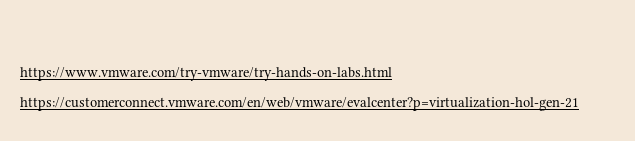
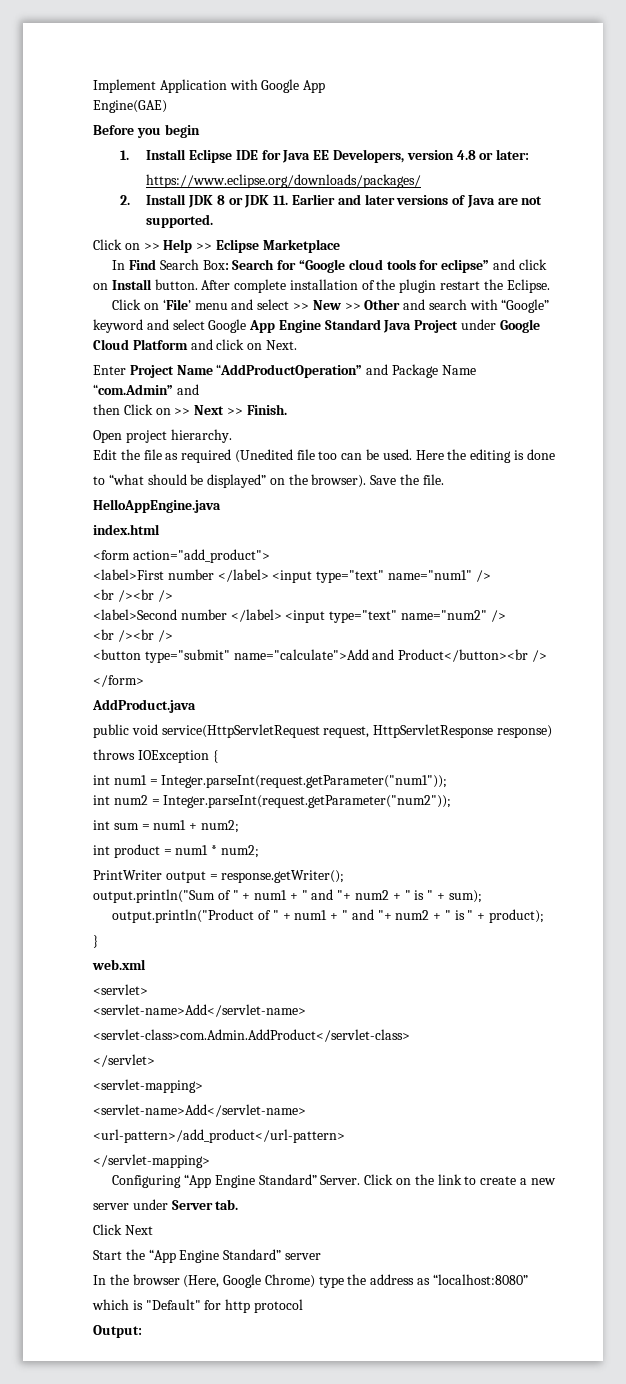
- https://www.vmware.com/try-vmware/try-hands-on-labs.html
- https://customerconnect.vmware.com/en/web/vmware/evalcenter?p=virtualization-hol-gen-21
+ Implement Application with Google App
+ Engine(GAE)
+ Before you begin
+ 1. Install Eclipse IDE for Java EE Developers, version 4.8 or later:
+ https://www.eclipse.org/downloads/packages/
+ 2. Install JDK 8 or JDK 11. Earlier and later versions of Java are not supported.
+ Click on >> Help >> Eclipse Marketplace
+ In Find Search Box: Search for “Google cloud tools for eclipse” and click on Install button. After complete installation of the plugin restart the Eclipse.
+ Click on ‘File’ menu and select >> New >> Other and search with “Google” keyword and select Google App Engine Standard Java Project under Google Cloud Platform and click on Next.
+ Enter Project Name “AddProductOperation” and Package Name “com.Admin” and
+ then Click on >> Next >> Finish.
+ Open project hierarchy.
+ Edit the file as required (Unedited file too can be used. Here the editing is done
+ to “what should be displayed” on the browser). Save the file.
+ HelloAppEngine.java
+ index.html
+ <form action="add_product">
+ <label>First number </label> <input type="text" name="num1" />
+ <br /><br />
+ <label>Second number </label> <input type="text" name="num2" />
+ <br /><br />
+ <button type="submit" name="calculate">Add and Product</button><br />
+ </form>
+ AddProduct.java
+ public void service(HttpServletRequest request, HttpServletResponse response)
+ throws IOException {
+ int num1 = Integer.parseInt(request.getParameter("num1"));
+ int num2 = Integer.parseInt(request.getParameter("num2"));
+ int sum = num1 + num2;
+ int product = num1 * num2;
+ PrintWriter output = response.getWriter();
+ output.println("Sum of " + num1 + " and "+ num2 + " is " + sum);
+ output.println("Product of " + num1 + " and "+ num2 + " is " + product);
+ }
+ web.xml
+ <servlet>
+ <servlet-name>Add</servlet-name>
+ <servlet-class>com.Admin.AddProduct</servlet-class>
+ </servlet>
+ <servlet-mapping>
+ <servlet-name>Add</servlet-name>
+ <url-pattern>/add_product</url-pattern>
+ </servlet-mapping>
+ Configuring “App Engine Standard” Server. Click on the link to create a new
+ server under Server tab.
+ Click Next
+ Start the “App Engine Standard” server
+ In the browser (Here, Google Chrome) type the address as “localhost:8080”
+ which is "Default" for http protocol
+ Output:

